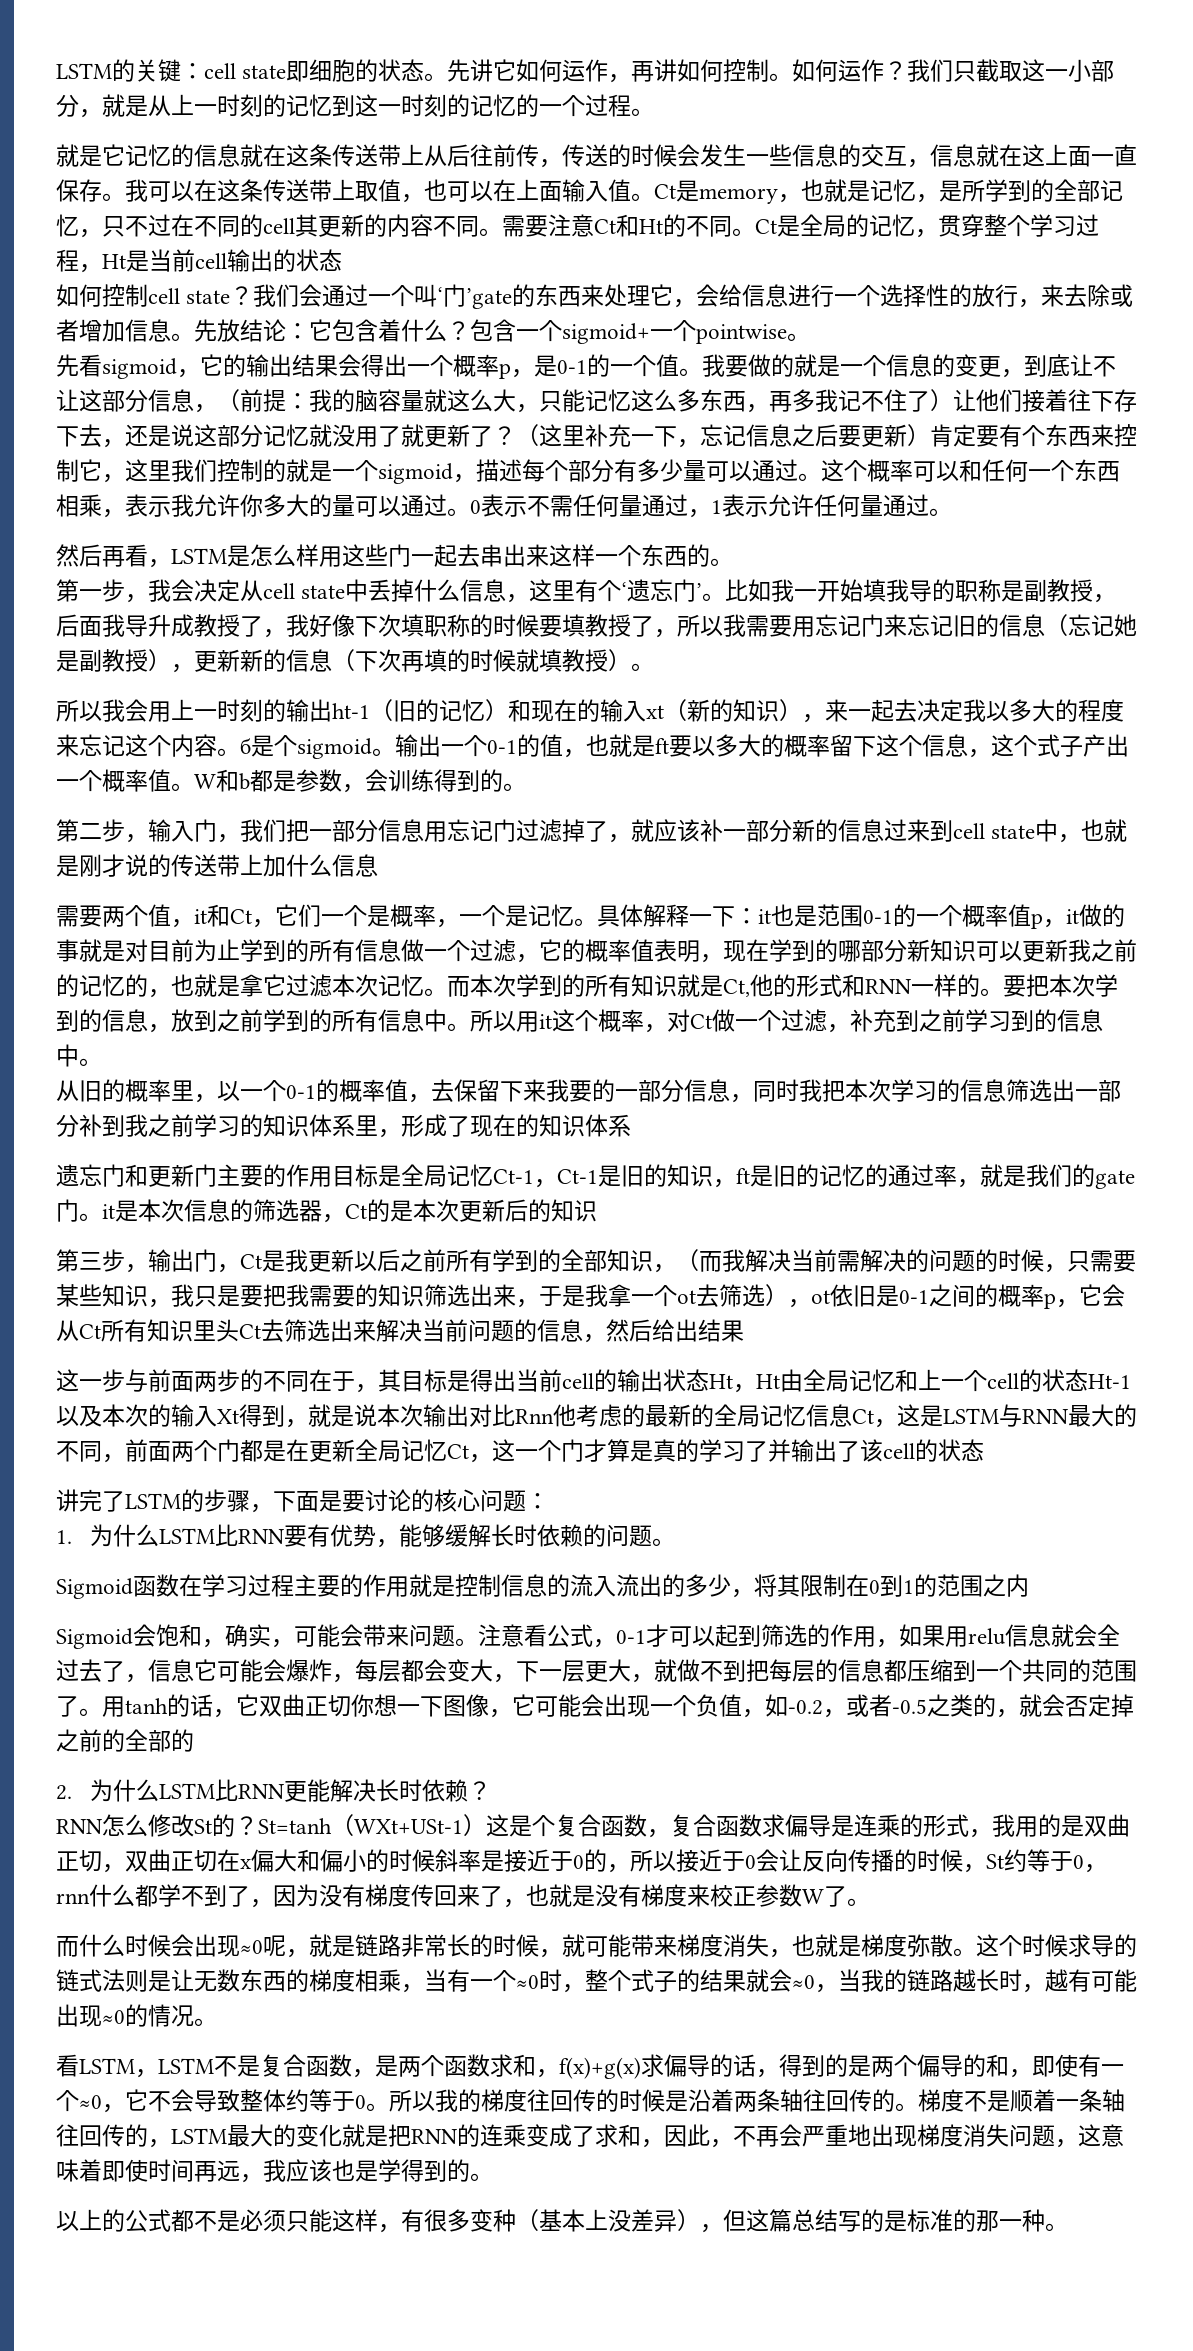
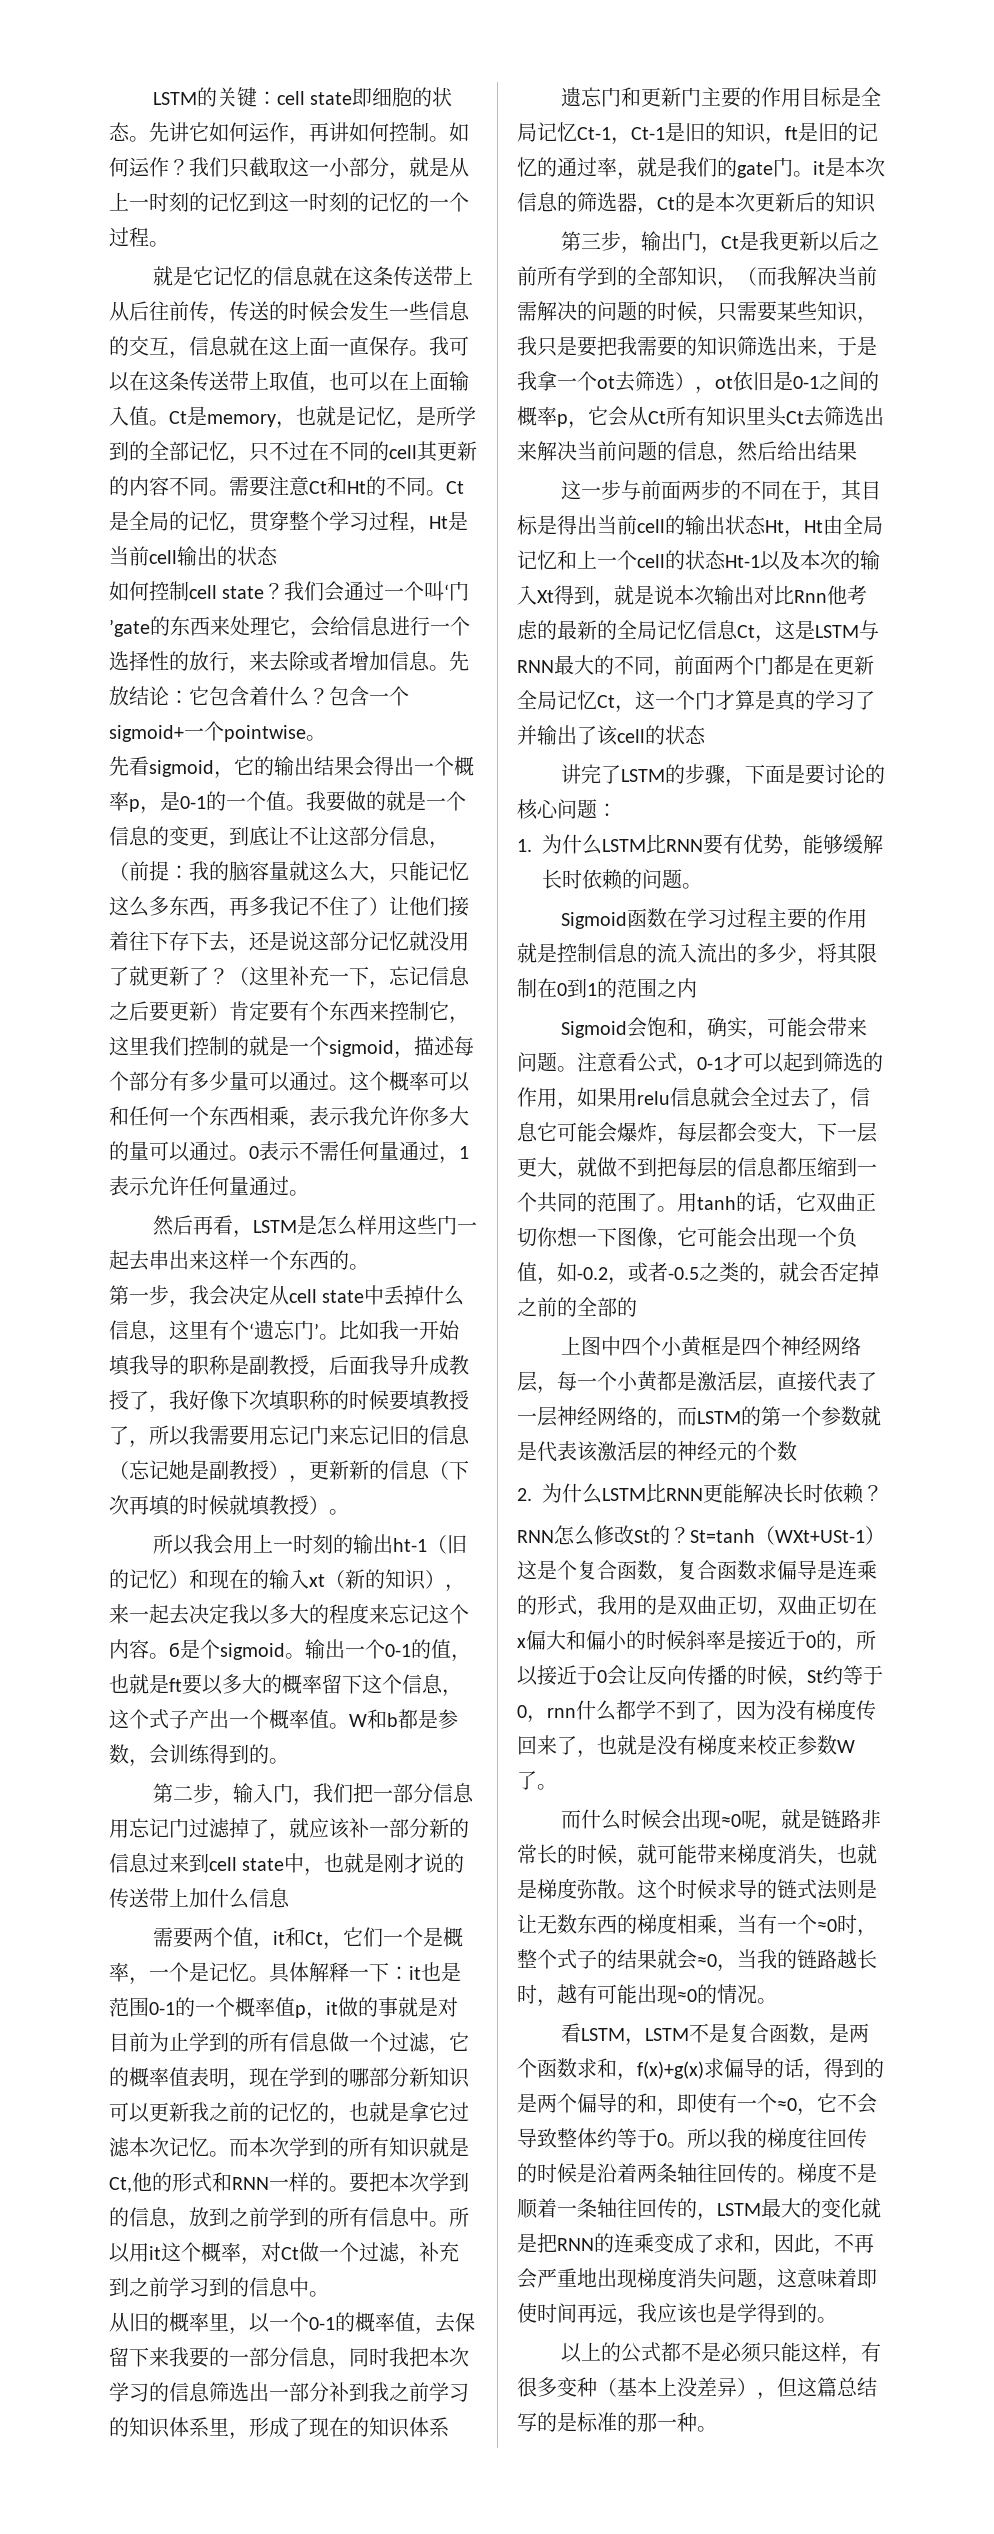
+ 上图中四个小黄框是四个神经网络层，每一个小黄都是激活层，直接代表了一层神经网络的，而LSTM的第一个参数就是代表该激活层的神经元的个数

